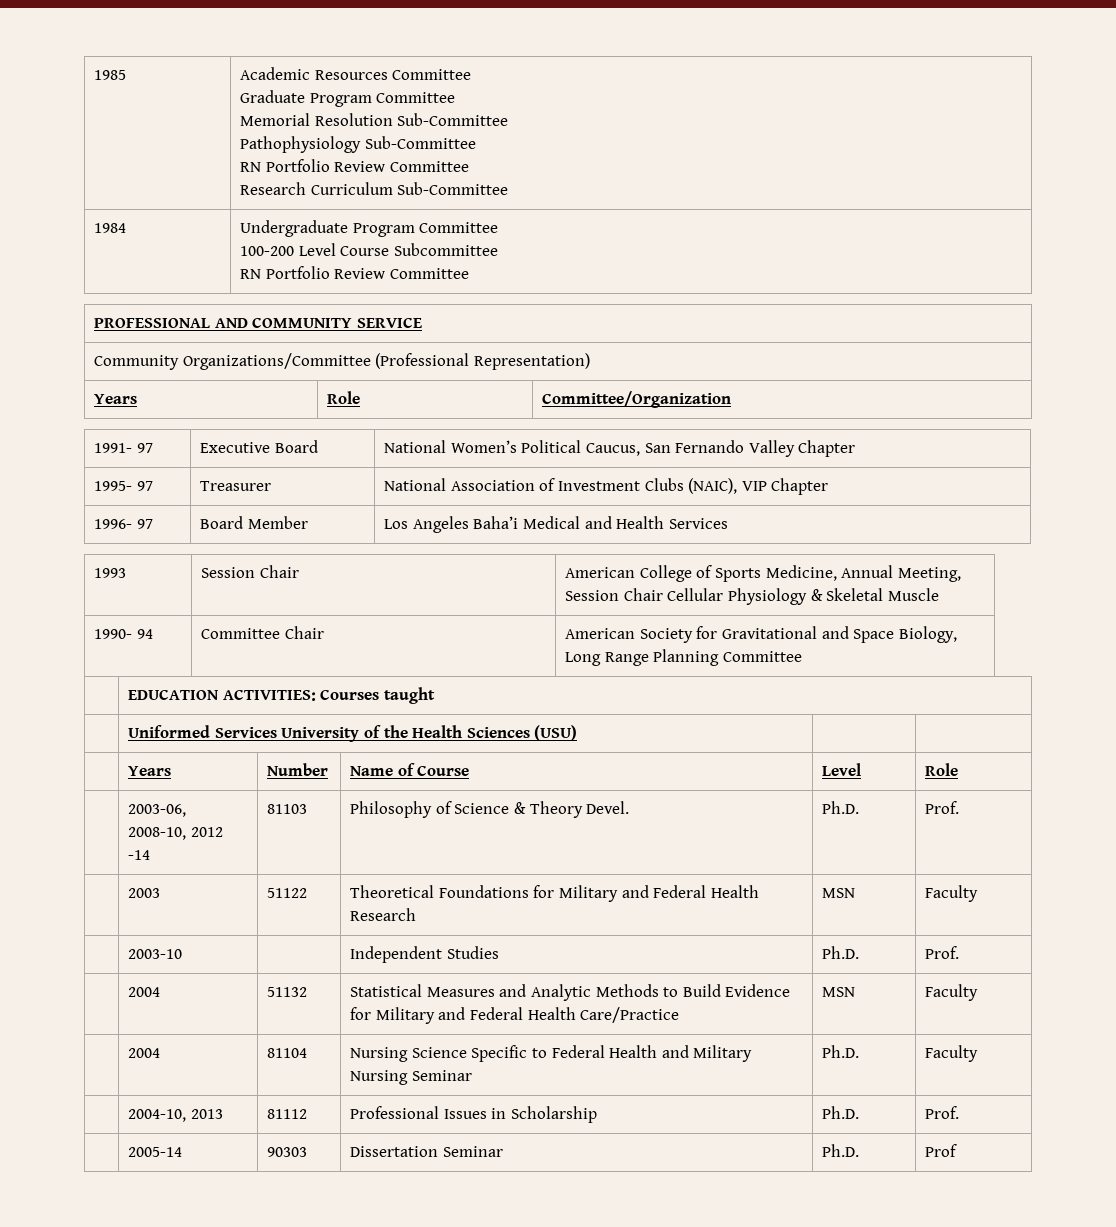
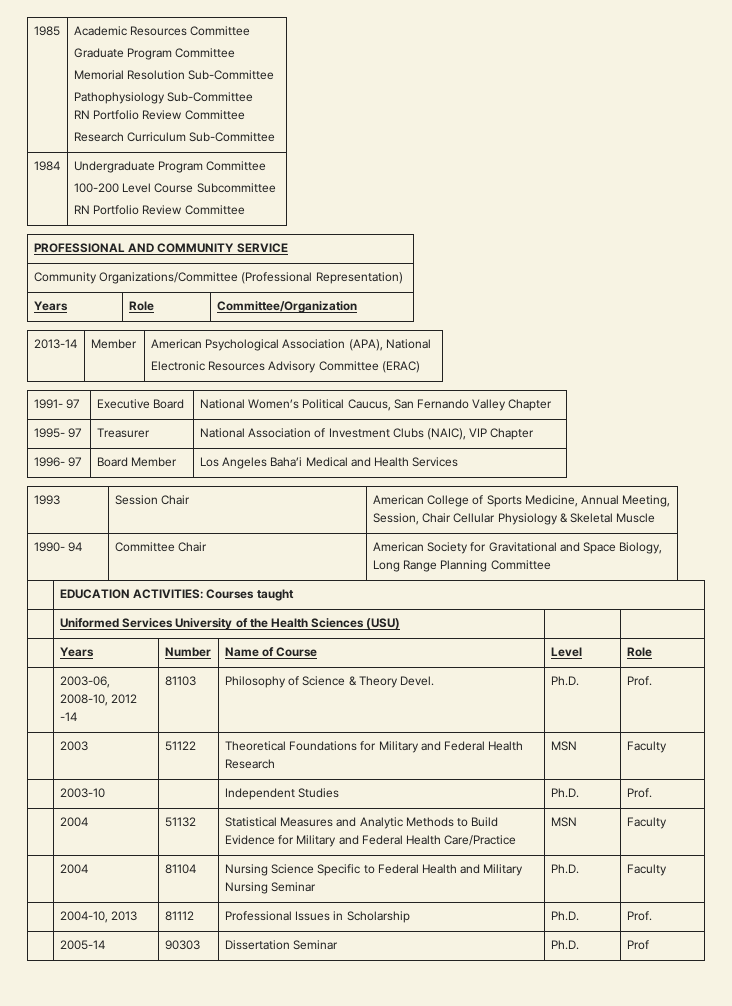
+ 2013-14 | Member | American Psychological Association (APA), National
+ Electronic Resources Advisory Committee (ERAC)
- 1993 | Session Chair | American College of Sports Medicine, Annual Meeting, Session Chair Cellular Physiology & Skeletal Muscle
+ 1993 | Session Chair | American College of Sports Medicine, Annual Meeting, Session, Chair Cellular Physiology & Skeletal Muscle

